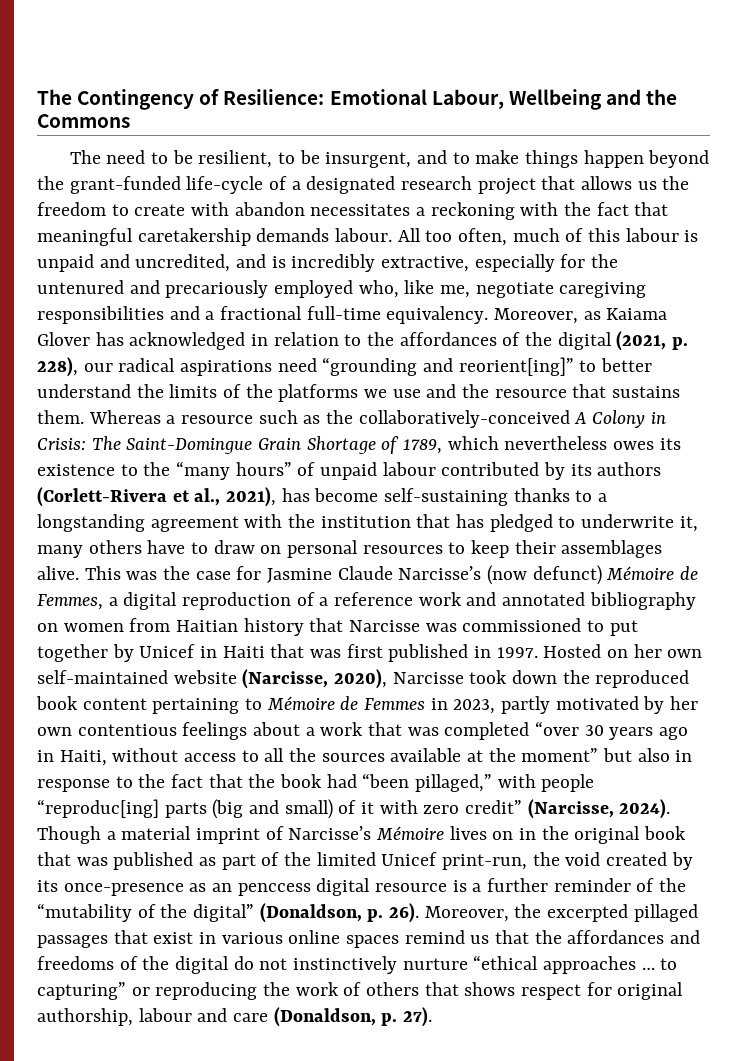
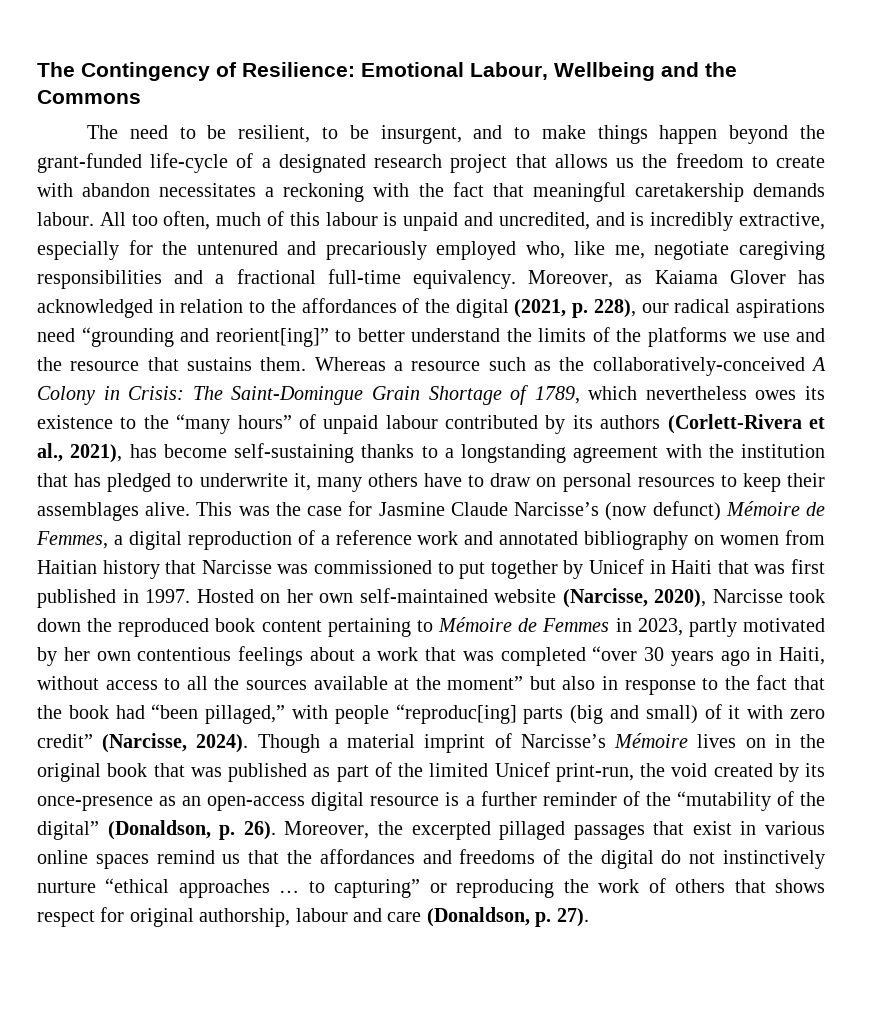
- Though a material imprint of Narcisse’s Mémoire lives on in the original book that was published as part of the limited Unicef print-run, the void created by its once-presence as an penccess digital resource is a further reminder of the “mutability of the digital” (Donaldson, p. 26).
+ Though a material imprint of Narcisse’s Mémoire lives on in the original book that was published as part of the limited Unicef print-run, the void created by its once-presence as an open-access digital resource is a further reminder of the “mutability of the digital” (Donaldson, p. 26).

